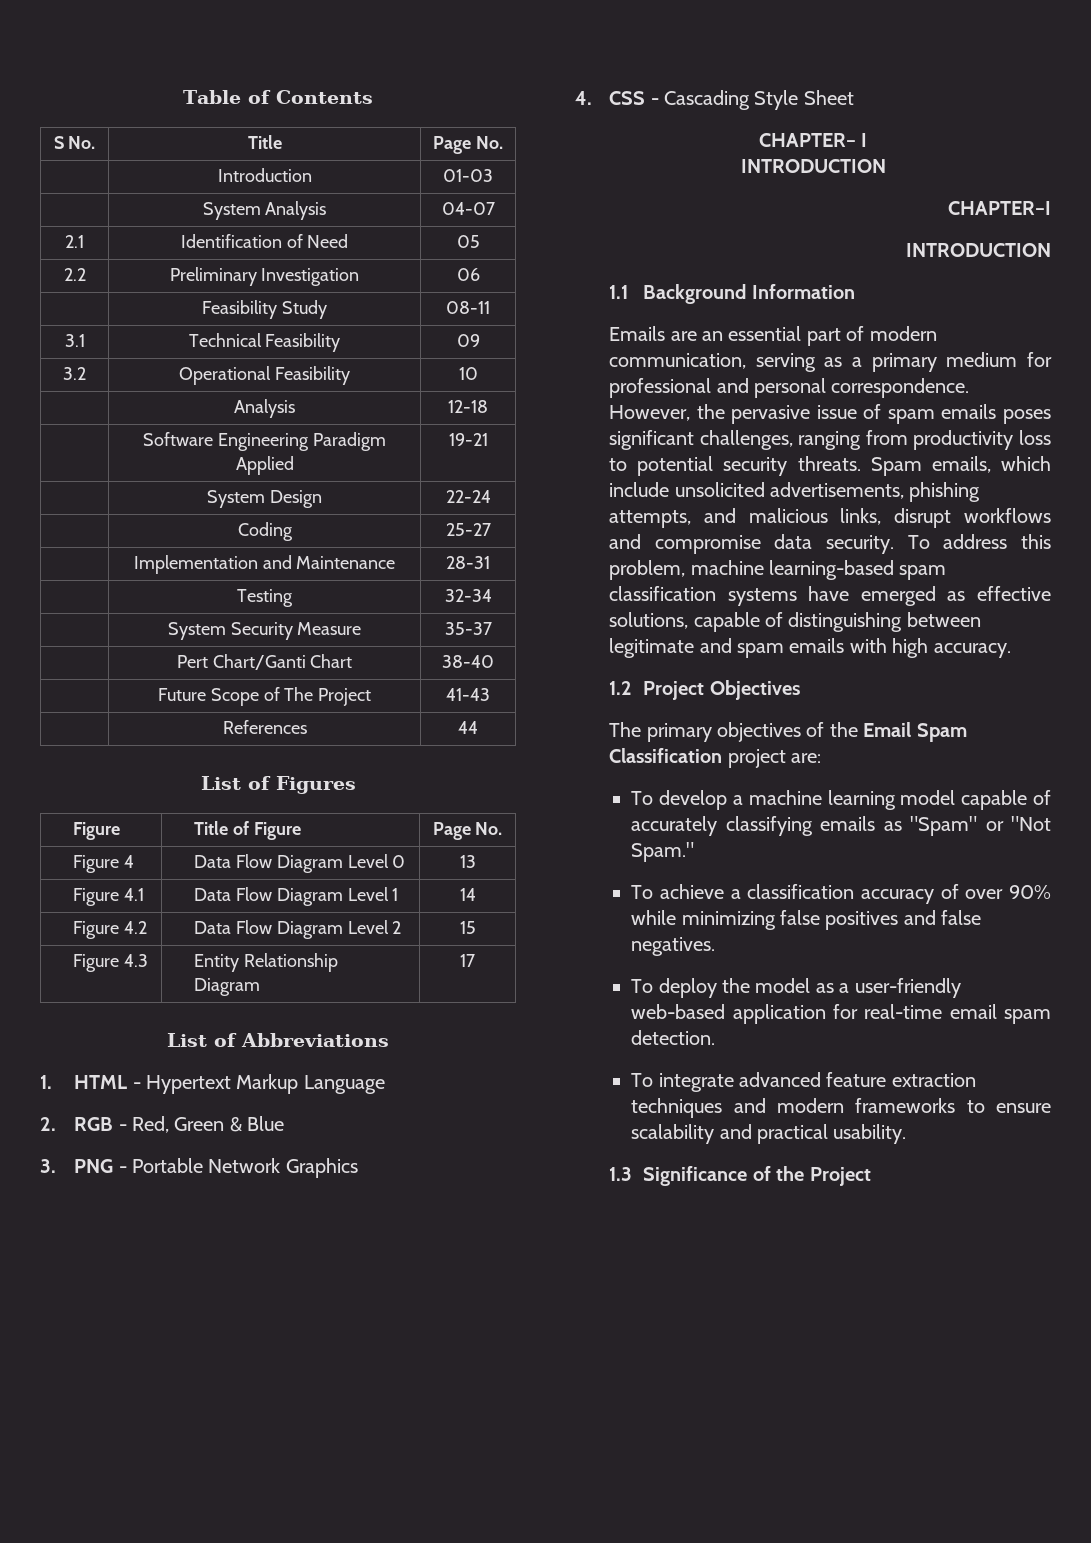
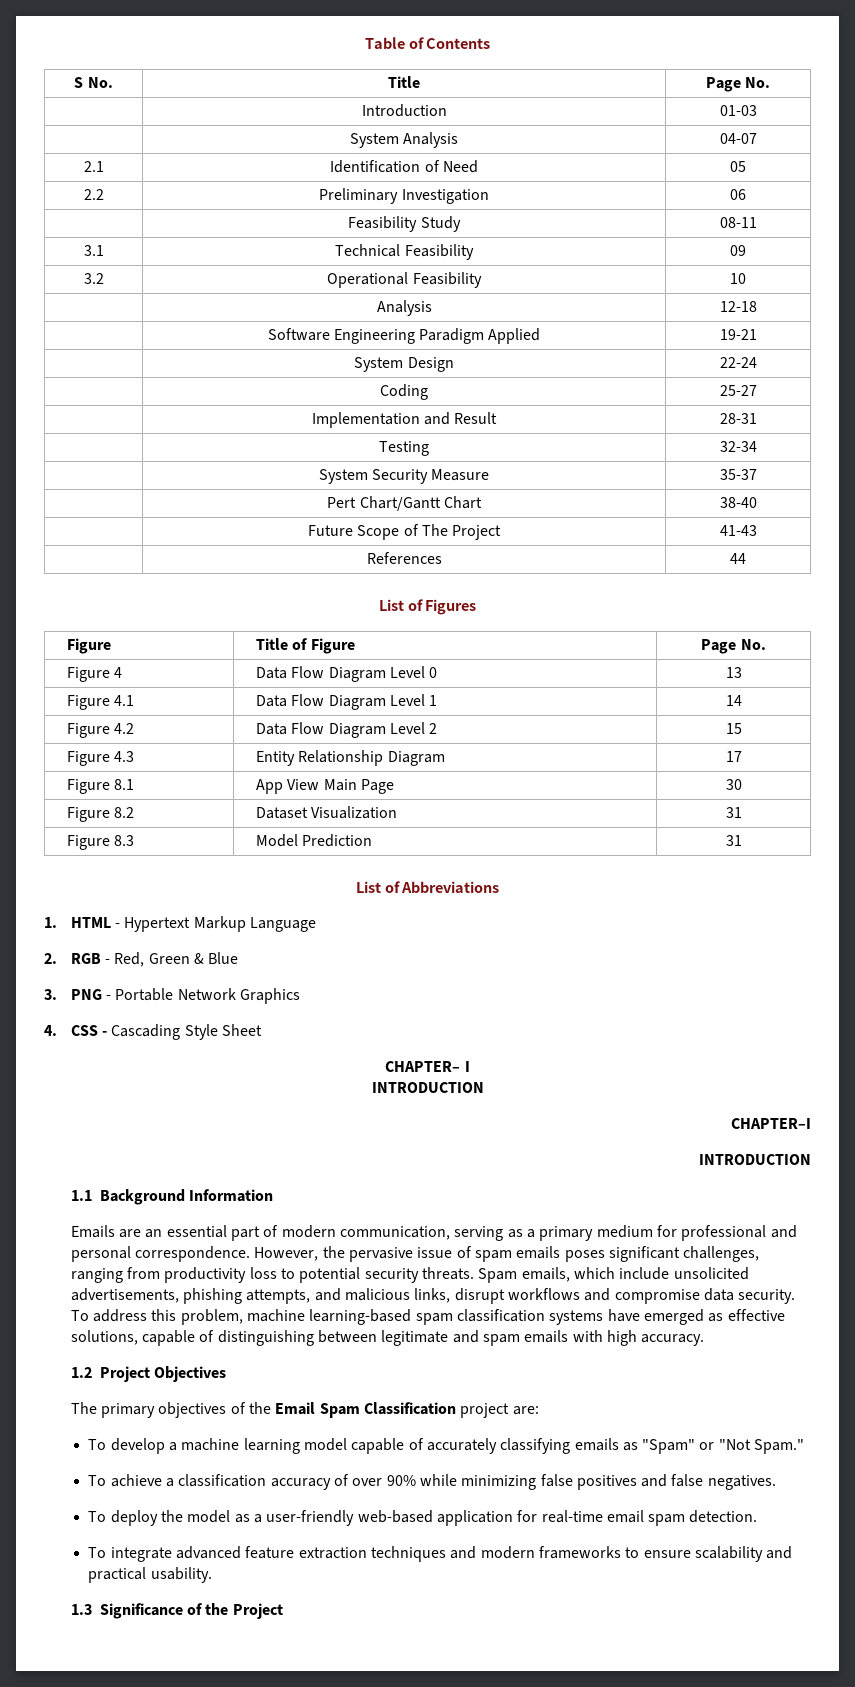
- | Implementation and Maintenance | 28-31
+ | Implementation and Result | 28-31
- | Pert Chart/Ganti Chart | 38-40
+ | Pert Chart/Gantt Chart | 38-40
+ Figure 8.1 | App View Main Page | 30
+ Figure 8.2 | Dataset Visualization | 31
+ Figure 8.3 | Model Prediction | 31

